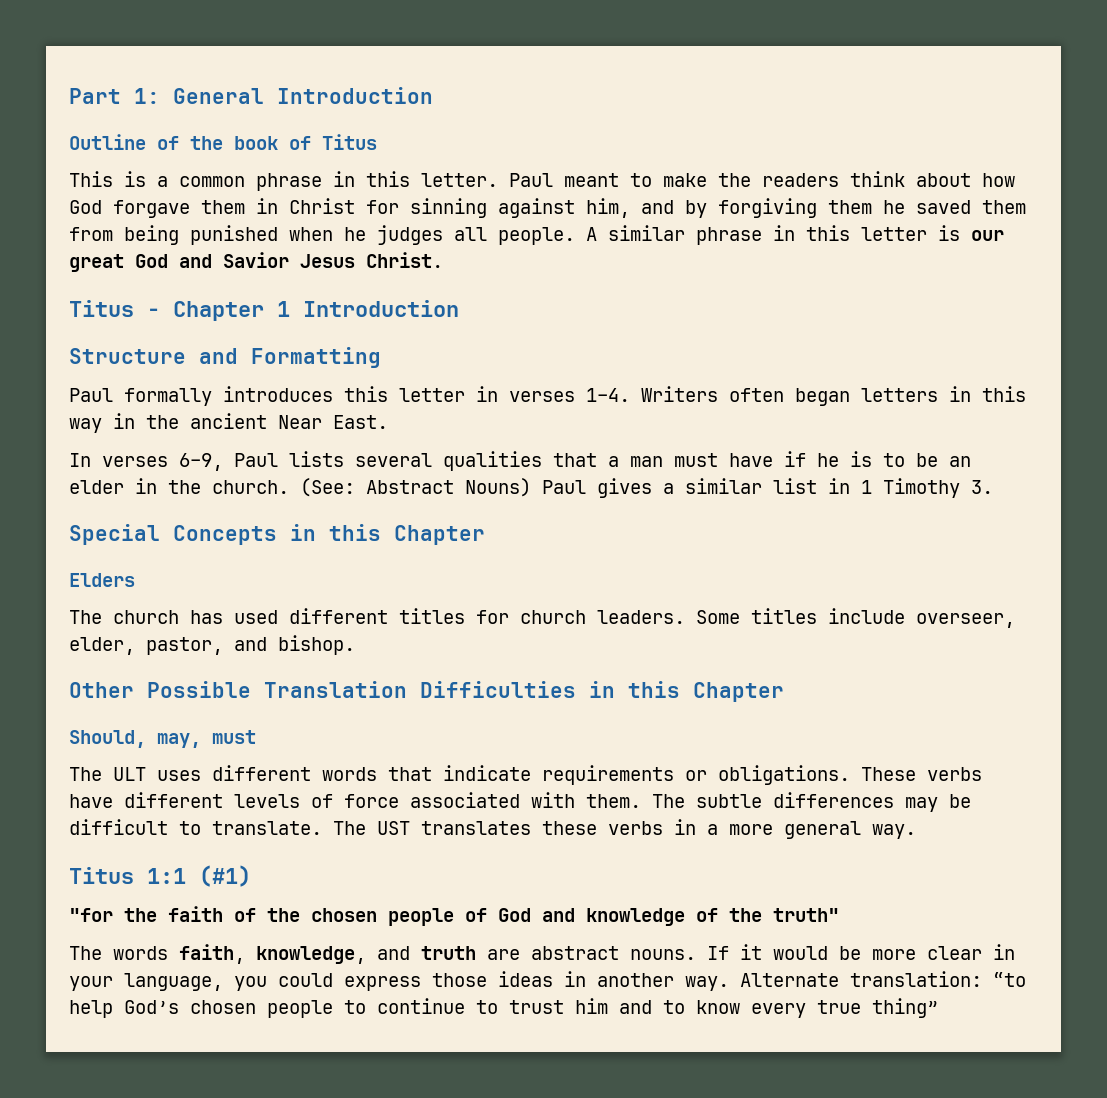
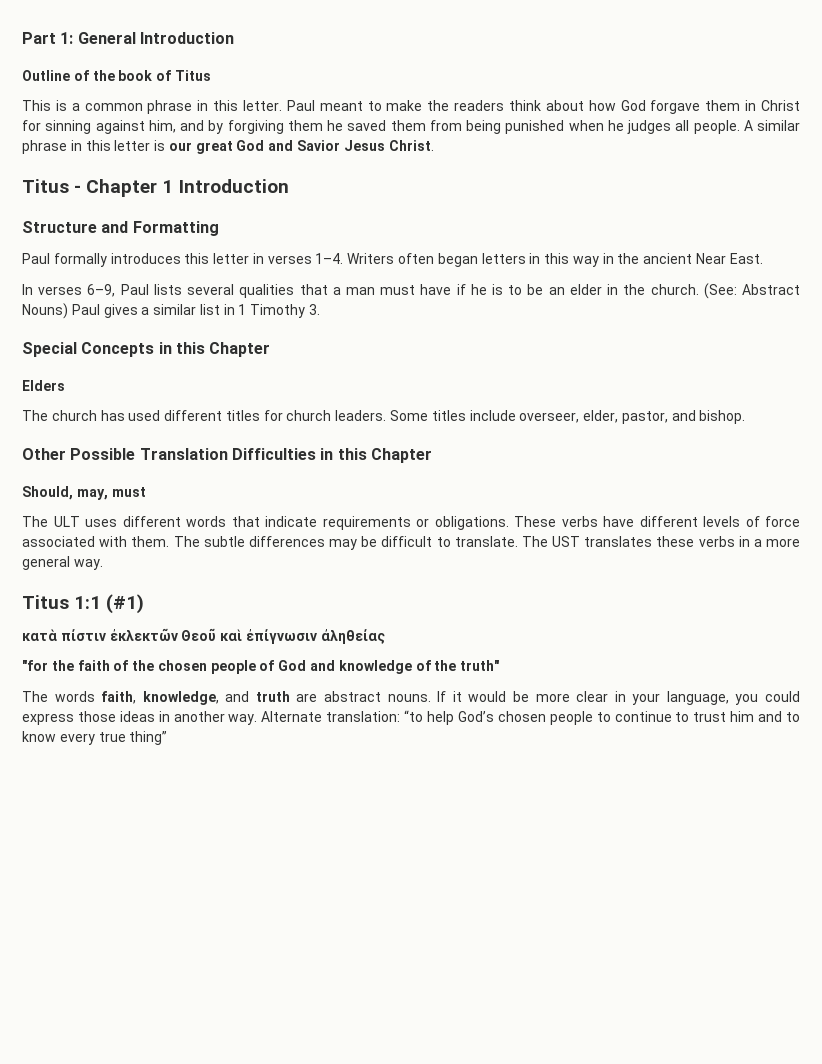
+ κατὰ πίστιν ἐκλεκτῶν Θεοῦ καὶ ἐπίγνωσιν ἀληθείας

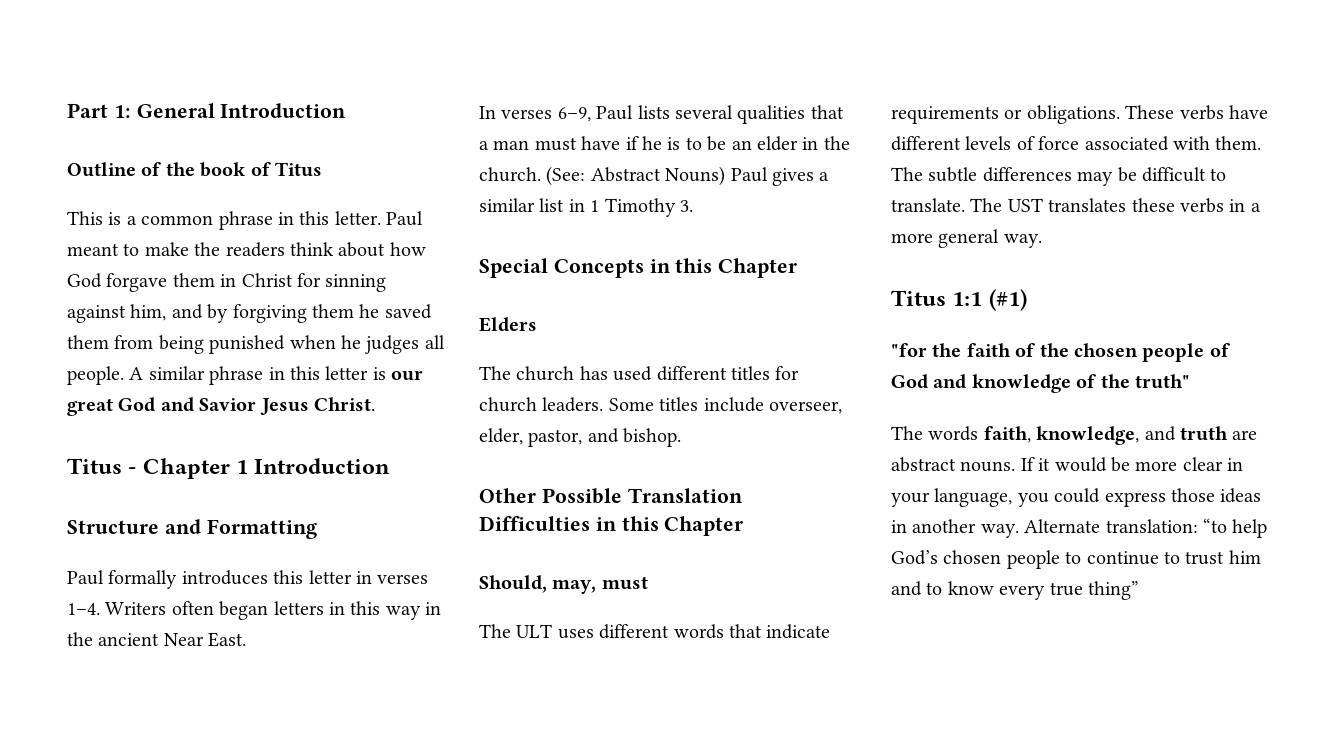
- κατὰ πίστιν ἐκλεκτῶν Θεοῦ καὶ ἐπίγνωσιν ἀληθείας

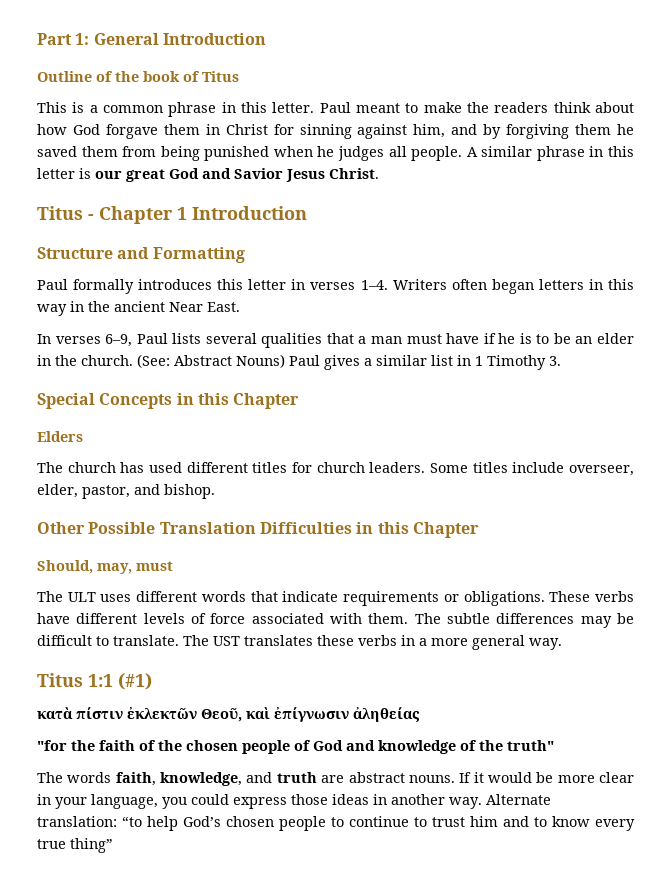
+ κατὰ πίστιν ἐκλεκτῶν Θεοῦ, καὶ ἐπίγνωσιν ἀληθείας

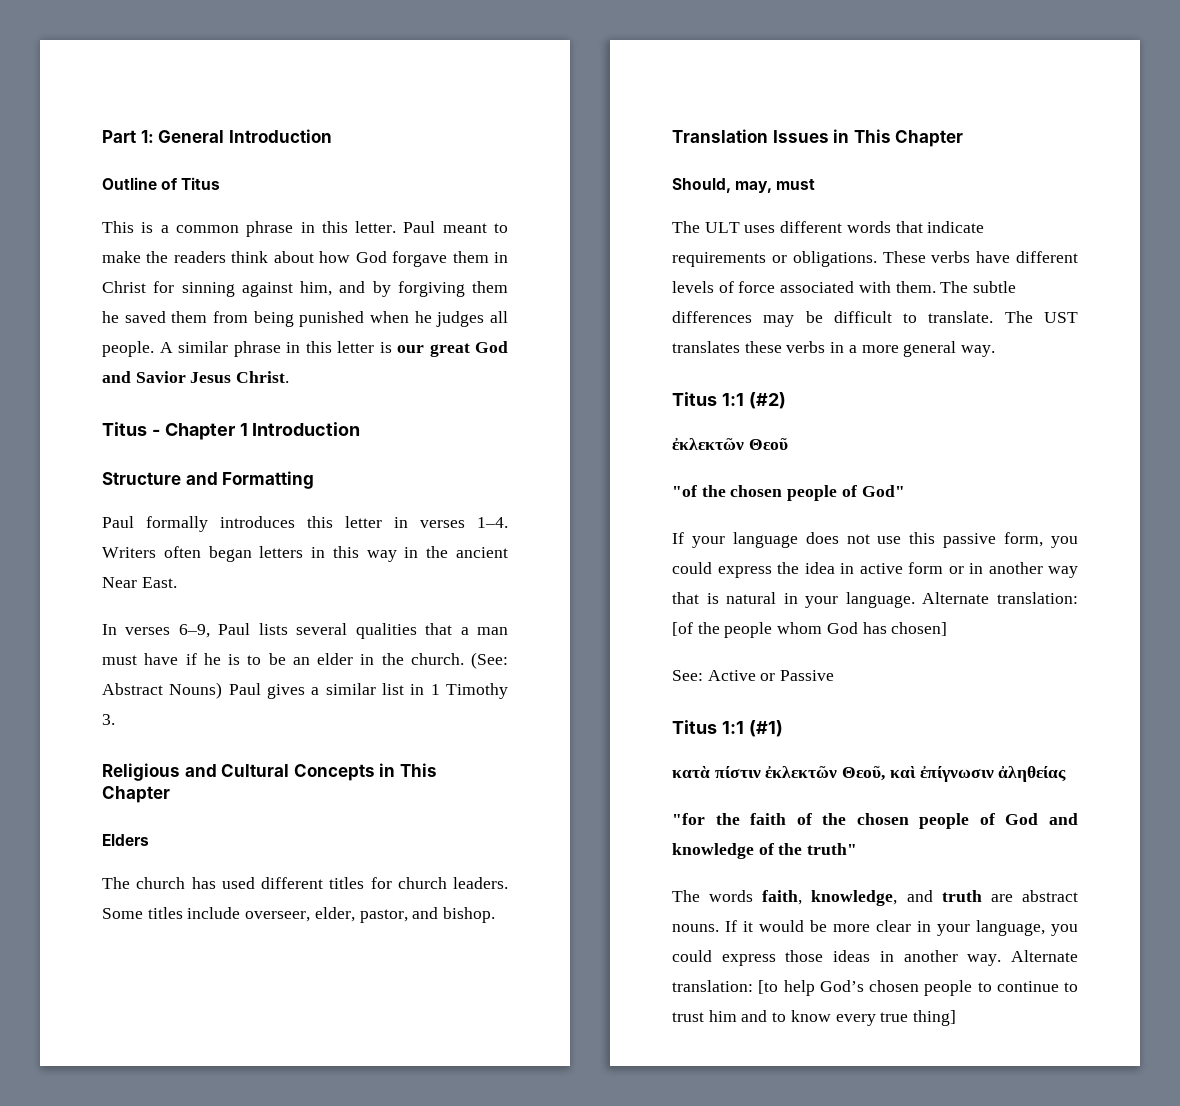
- Outline of the book of Titus
+ Outline of Titus
- Special Concepts in this Chapter
+ Religious and Cultural Concepts in This Chapter
- Other Possible Translation Difficulties in this Chapter
+ Translation Issues in This Chapter
+ Titus 1:1 (#2)
+ ἐκλεκτῶν Θεοῦ
+ "of the chosen people of God"
+ If your language does not use this passive form, you could express the idea in active form or in another way that is natural in your language. Alternate translation: [of the people whom God has chosen]
+ See: Active or Passive
- Alternate translation: “to help God’s chosen people to continue to trust him and to know every true thing”
+ Alternate translation: [to help God’s chosen people to continue to trust him and to know every true thing]

